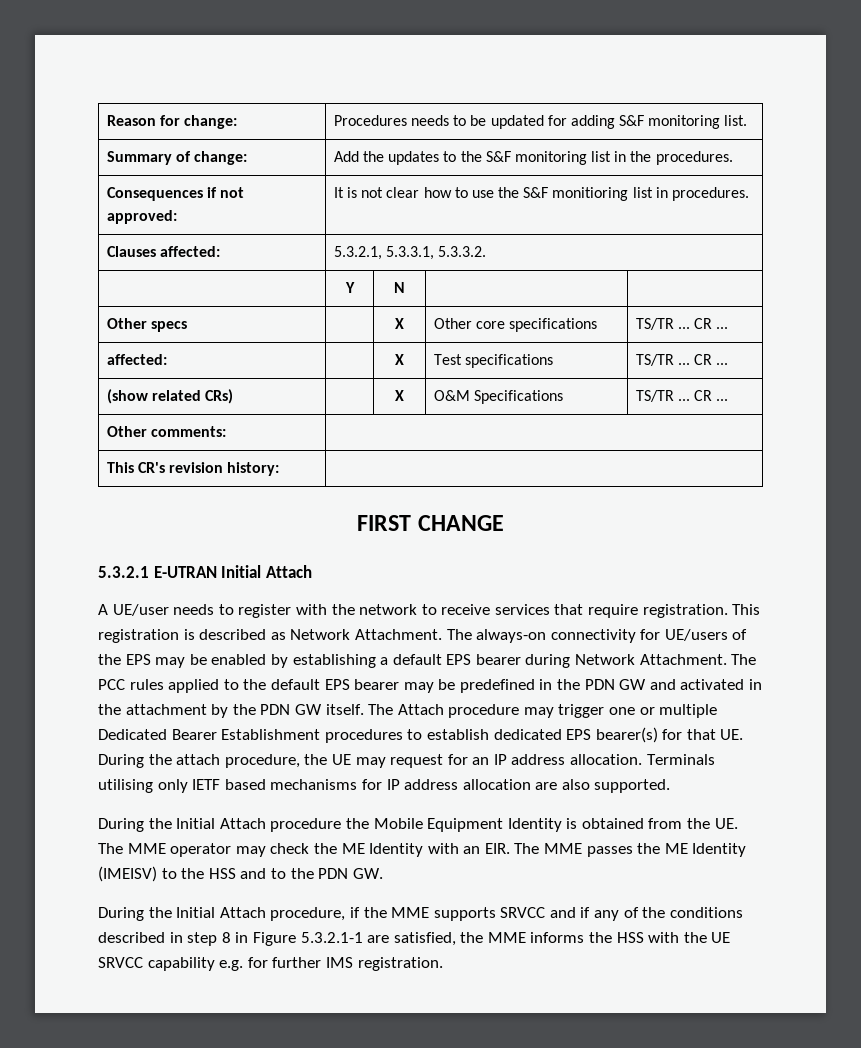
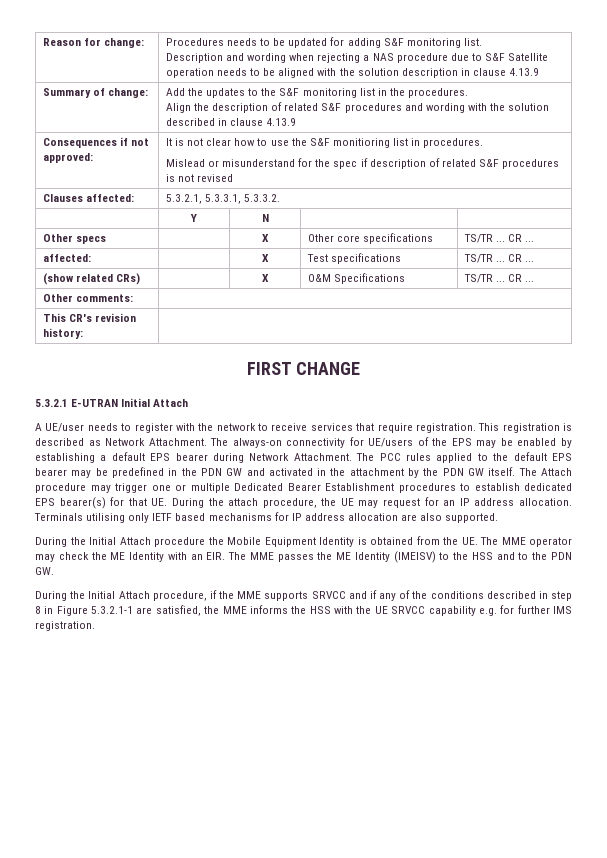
  Reason for change: | Procedures needs to be updated for adding S&F monitoring list.
+ Description and wording when rejecting a NAS procedure due to S&F Satellite operation needs to be aligned with the solution description in clause 4.13.9
  Summary of change: | Add the updates to the S&F monitoring list in the procedures.
+ Align the description of related S&F procedures and wording with the solution described in clause 4.13.9
  Consequences if not approved: | It is not clear how to use the S&F monitioring list in procedures.
+ Mislead or misunderstand for the spec if description of related S&F procedures is not revised

